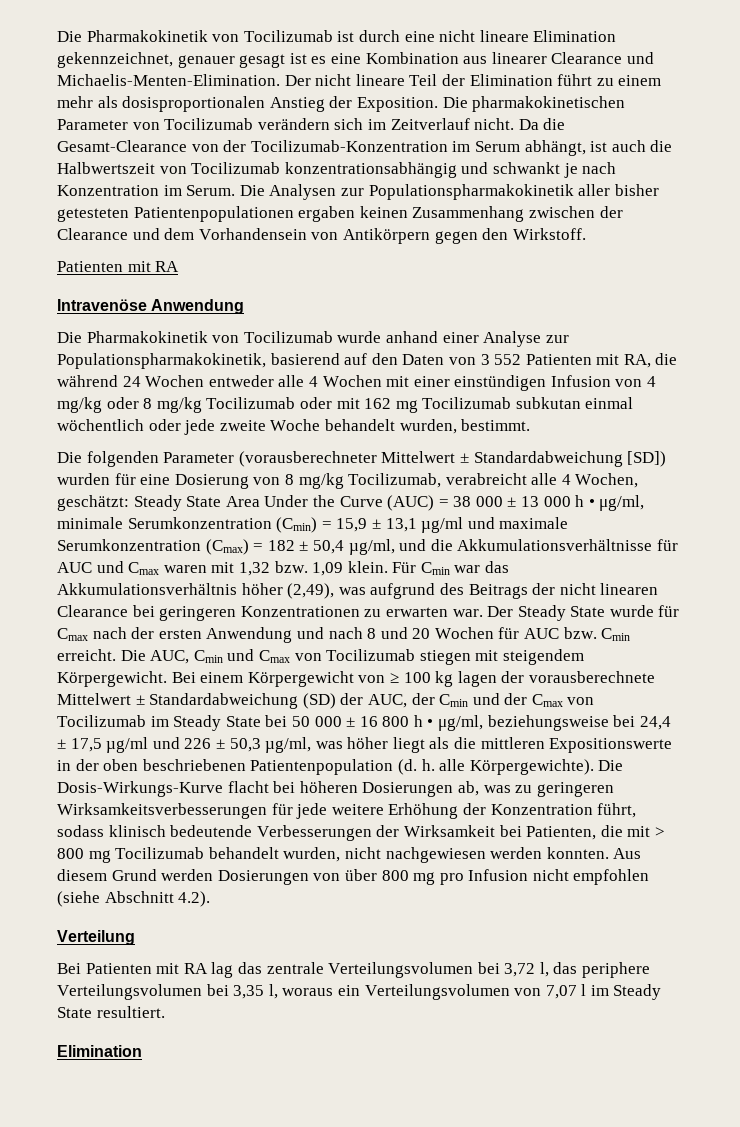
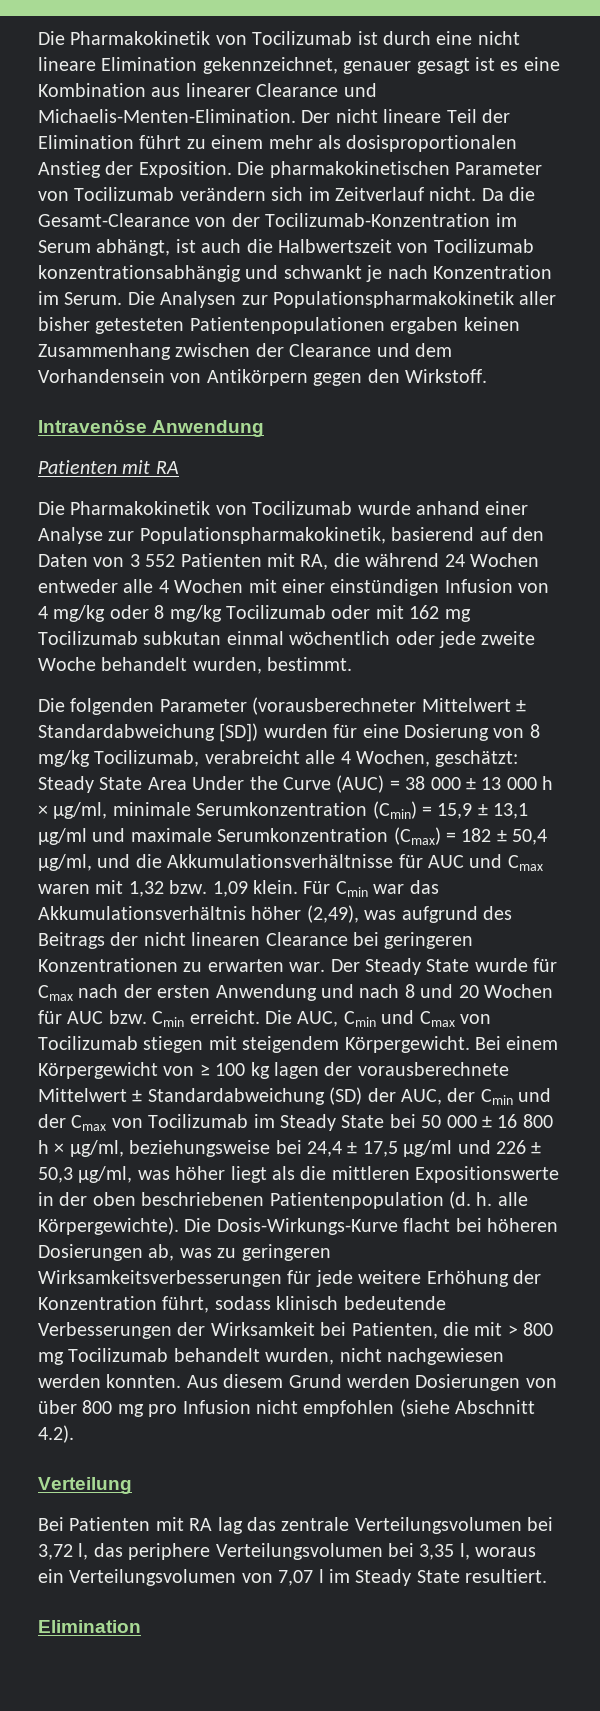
  Die Analysen zur Populationspharmakokinetik aller bisher getesteten Patientenpopulationen ergaben keinen Zusammenhang zwischen der Clearance und dem Vorhandensein von Antikörpern gegen den Wirkstoff.
+ Intravenöse Anwendung
  Patienten mit RA
- Intravenöse Anwendung
- Steady State Area Under the Curve (AUC) = 38 000 ± 13 000 h • μg/ml, minimale Serumkonzentration (Cmin) = 15,9 ± 13,1 µg/ml und maximale Serumkonzentration (Cmax) = 182 ± 50,4 µg/ml, und die Akkumulationsverhältnisse für AUC und Cmax waren mit 1,32 bzw. 1,09 klein.
+ Steady State Area Under the Curve (AUC) = 38 000 ± 13 000 h × μg/ml, minimale Serumkonzentration (Cmin) = 15,9 ± 13,1 µg/ml und maximale Serumkonzentration (Cmax) = 182 ± 50,4 µg/ml, und die Akkumulationsverhältnisse für AUC und Cmax waren mit 1,32 bzw. 1,09 klein.
- Bei einem Körpergewicht von ≥ 100 kg lagen der vorausberechnete Mittelwert ± Standardabweichung (SD) der AUC, der Cmin und der Cmax von Tocilizumab im Steady State bei 50 000 ± 16 800 h • μg/ml, beziehungsweise bei 24,4 ± 17,5 µg/ml und 226 ± 50,3 µg/ml, was höher liegt als die mittleren Expositionswerte in der oben beschriebenen Patientenpopulation (d. h. alle Körpergewichte).
+ Bei einem Körpergewicht von ≥ 100 kg lagen der vorausberechnete Mittelwert ± Standardabweichung (SD) der AUC, der Cmin und der Cmax von Tocilizumab im Steady State bei 50 000 ± 16 800 h × μg/ml, beziehungsweise bei 24,4 ± 17,5 µg/ml und 226 ± 50,3 µg/ml, was höher liegt als die mittleren Expositionswerte in der oben beschriebenen Patientenpopulation (d. h. alle Körpergewichte).

